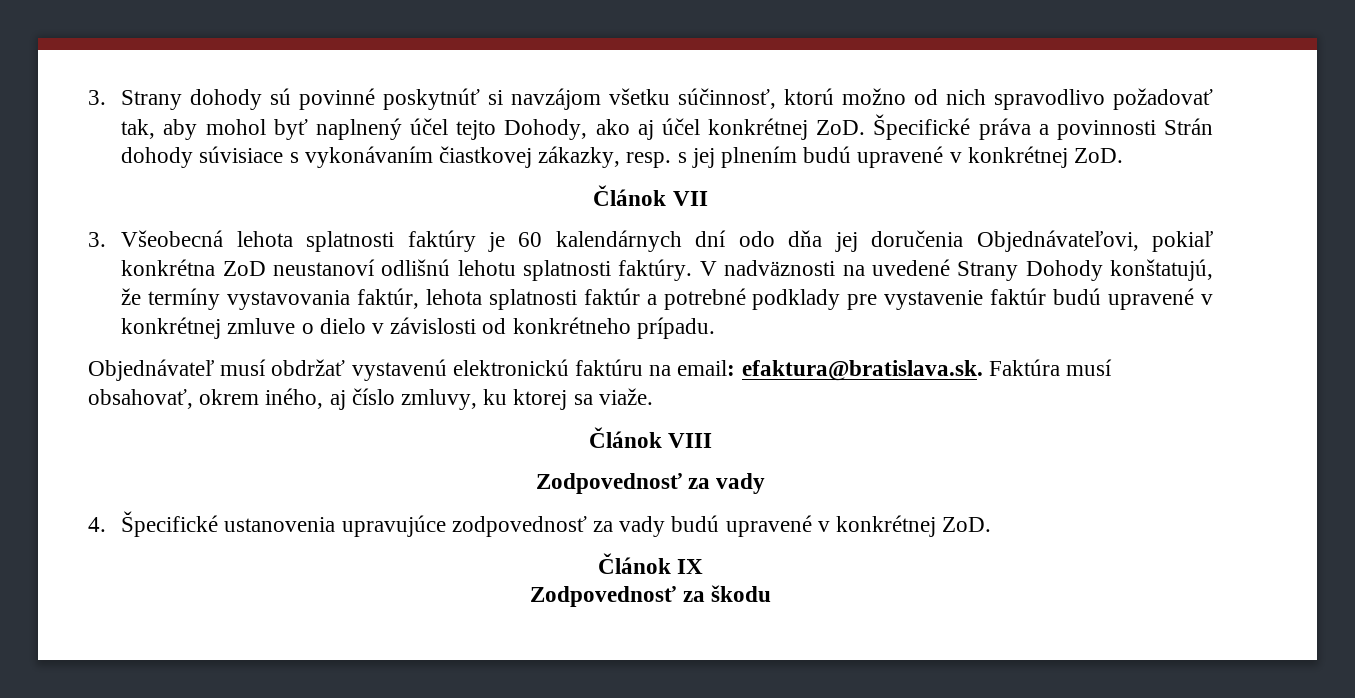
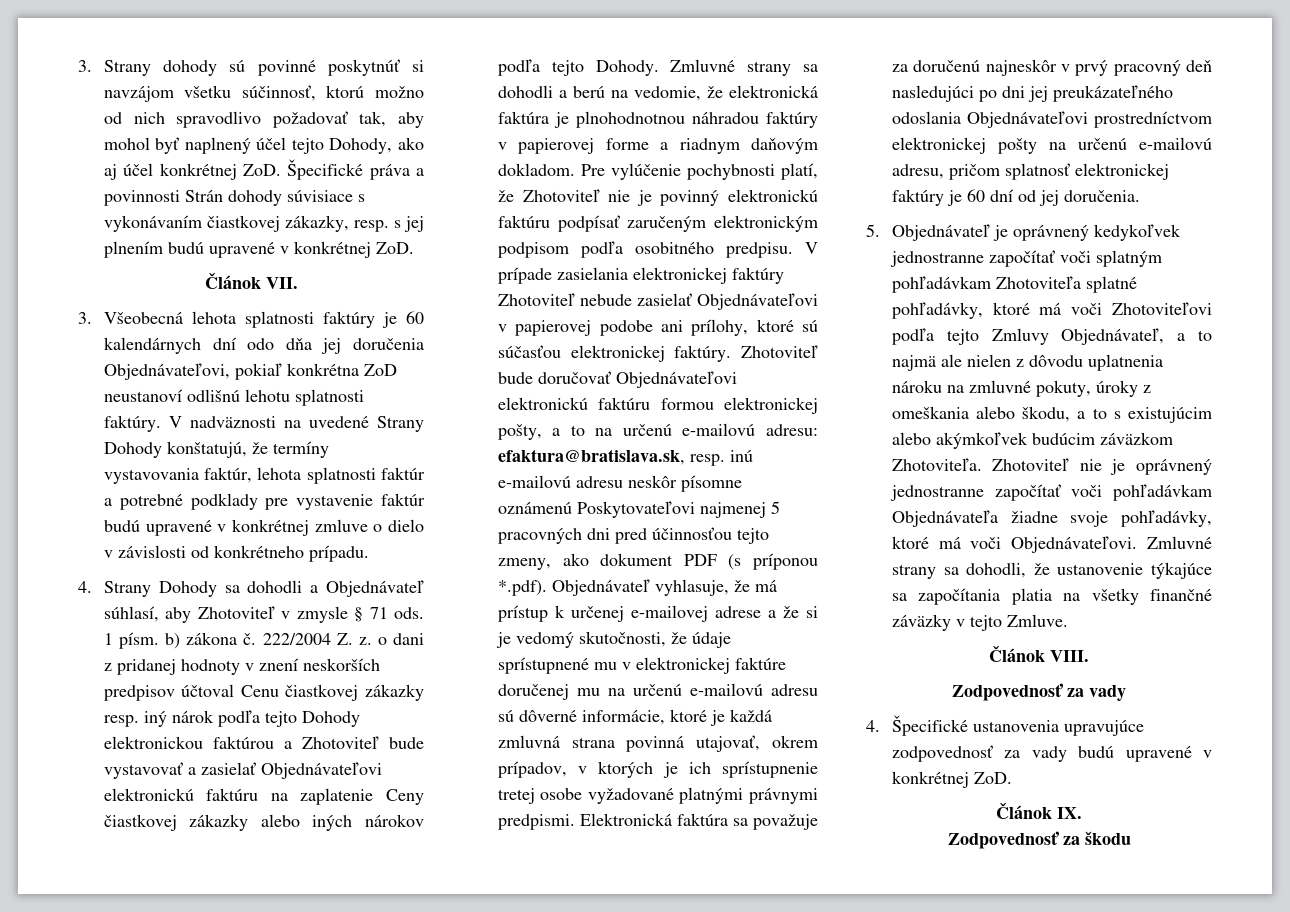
- Článok VII
+ Článok VII.
- Objednávateľ musí obdržať vystavenú elektronickú faktúru na email: efaktura@bratislava.sk. Faktúra musí obsahovať, okrem iného, aj číslo zmluvy, ku ktorej sa viaže.
- Článok VIII
+ 4. Strany Dohody sa dohodli a Objednávateľ súhlasí, aby Zhotoviteľ v zmysle § 71 ods. 1 písm. b) zákona č. 222/2004 Z. z. o dani z pridanej hodnoty v znení neskorších predpisov účtoval Cenu čiastkovej zákazky resp. iný nárok podľa tejto Dohody elektronickou faktúrou a Zhotoviteľ bude vystavovať a zasielať Objednávateľovi elektronickú faktúru na zaplatenie Ceny čiastkovej zákazky alebo iných nárokov podľa tejto Dohody. Zmluvné strany sa dohodli a berú na vedomie, že elektronická faktúra je plnohodnotnou náhradou faktúry v papierovej forme a riadnym daňovým dokladom. Pre vylúčenie pochybnosti platí, že Zhotoviteľ nie je povinný elektronickú faktúru podpísať zaručeným elektronickým podpisom podľa osobitného predpisu. V prípade zasielania elektronickej faktúry Zhotoviteľ nebude zasielať Objednávateľovi v papierovej podobe ani prílohy, ktoré sú súčasťou elektronickej faktúry. Zhotoviteľ bude doručovať Objednávateľovi elektronickú faktúru formou elektronickej pošty, a to na určenú e-mailovú adresu: efaktura@bratislava.sk, resp. inú e-mailovú adresu neskôr písomne oznámenú Poskytovateľovi najmenej 5 pracovných dni pred účinnosťou tejto zmeny, ako dokument PDF (s príponou *.pdf). Objednávateľ vyhlasuje, že má prístup k určenej e-mailovej adrese a že si je vedomý skutočnosti, že údaje sprístupnené mu v elektronickej faktúre doručenej mu na určenú e-mailovú adresu sú dôverné informácie, ktoré je každá zmluvná strana povinná utajovať, okrem prípadov, v ktorých je ich sprístupnenie tretej osobe vyžadované platnými právnymi predpismi. Elektronická faktúra sa považuje za doručenú najneskôr v prvý pracovný deň nasledujúci po dni jej preukázateľného odoslania Objednávateľovi prostredníctvom elektronickej pošty na určenú e-mailovú adresu, pričom splatnosť elektronickej faktúry je 60 dní od jej doručenia.
+ 5. Objednávateľ je oprávnený kedykoľvek jednostranne započítať voči splatným pohľadávkam Zhotoviteľa splatné pohľadávky, ktoré má voči Zhotoviteľovi podľa tejto Zmluvy Objednávateľ, a to najmä ale nielen z dôvodu uplatnenia nároku na zmluvné pokuty, úroky z omeškania alebo škodu, a to s existujúcim alebo akýmkoľvek budúcim záväzkom Zhotoviteľa. Zhotoviteľ nie je oprávnený jednostranne započítať voči pohľadávkam Objednávateľa žiadne svoje pohľadávky, ktoré má voči Objednávateľovi. Zmluvné strany sa dohodli, že ustanovenie týkajúce sa započítania platia na všetky finančné záväzky v tejto Zmluve.
+ Článok VIII.
- Článok IX
+ Článok IX.

